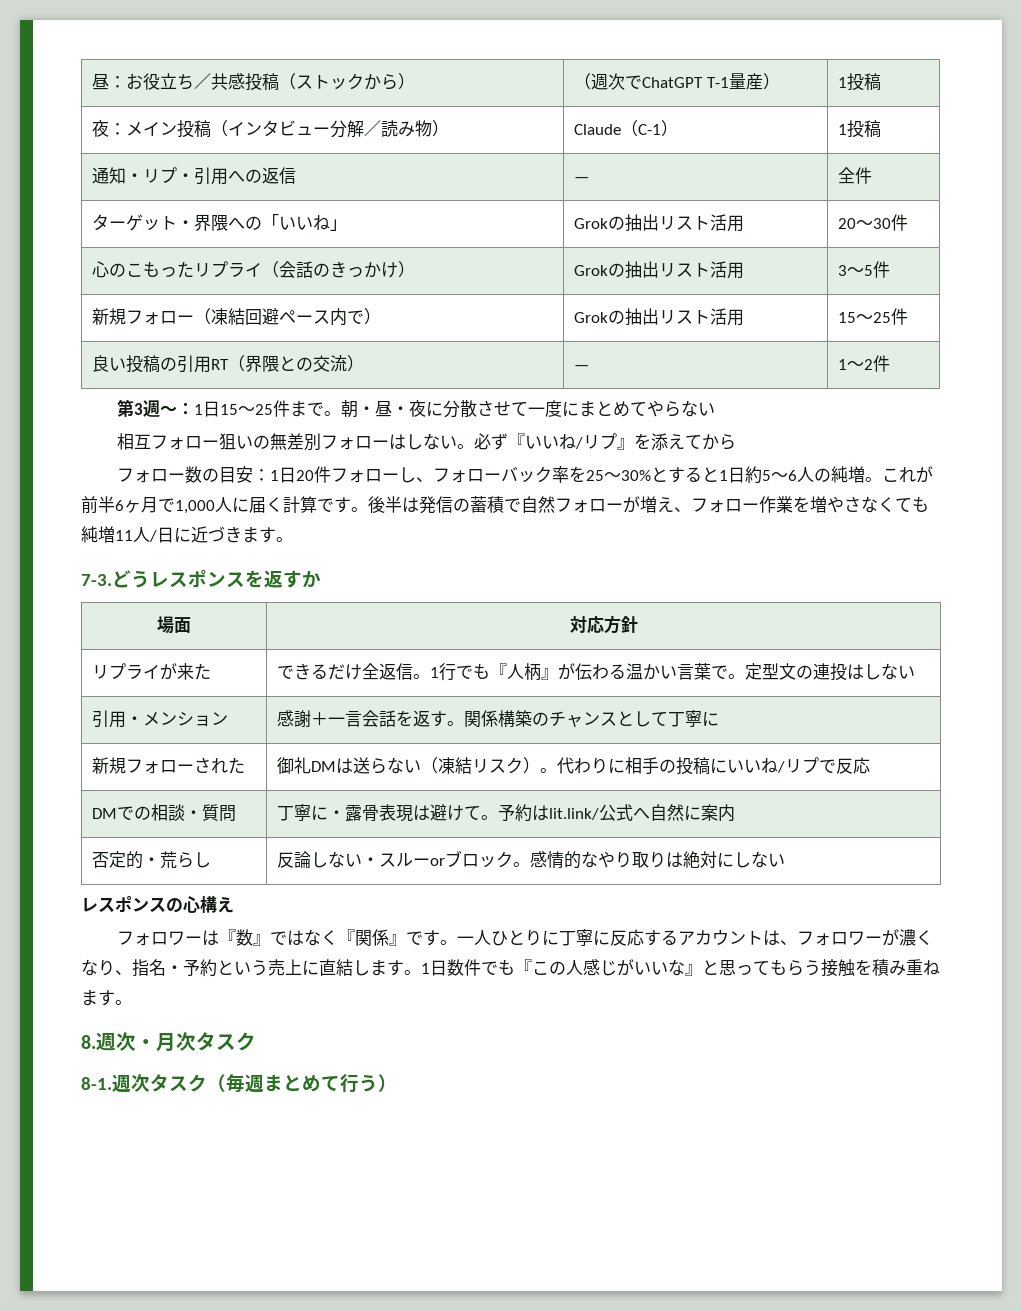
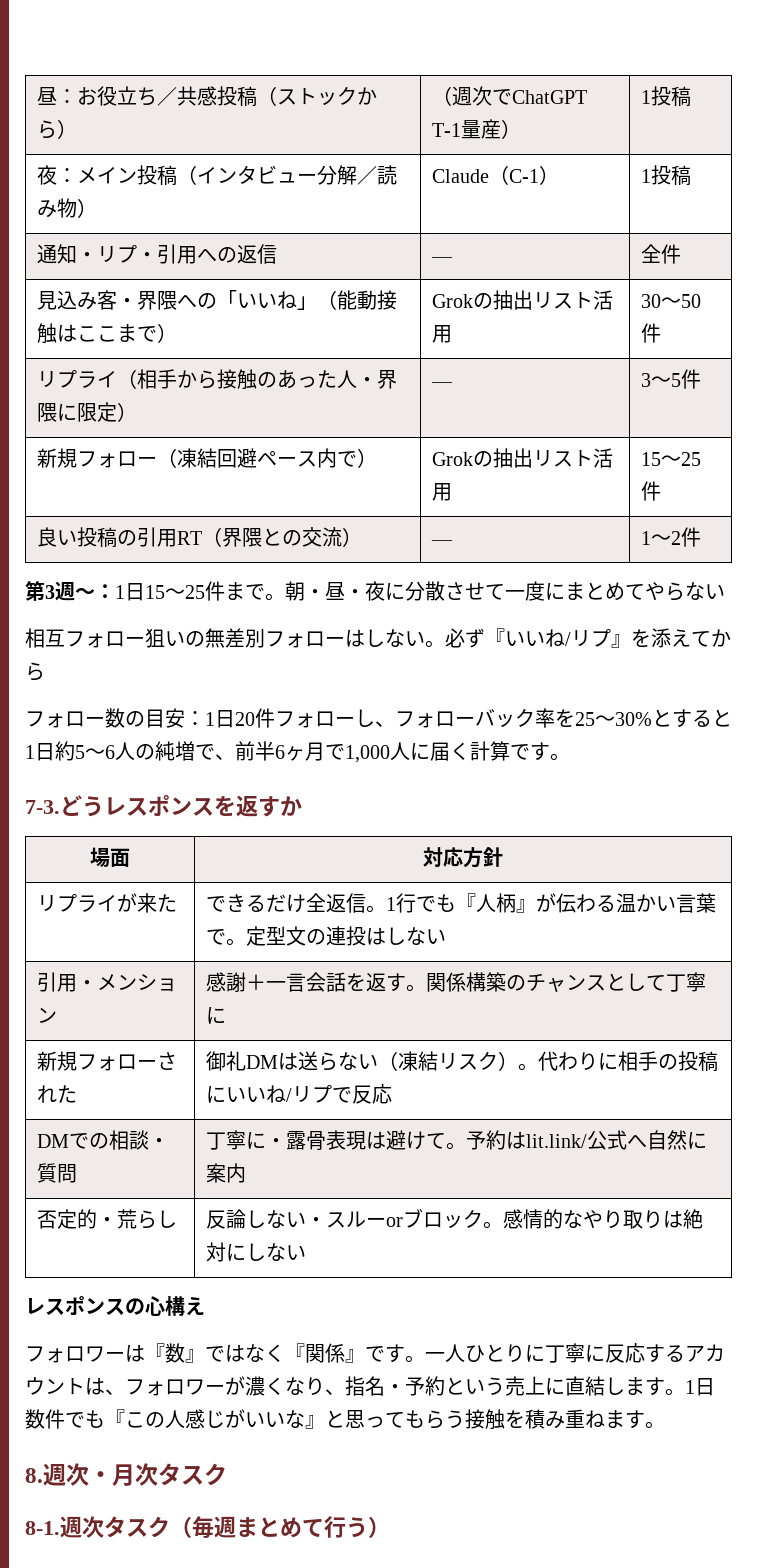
- ターゲット・界隈への「いいね」 | Grokの抽出リスト活用 | 20〜30件
- 心のこもったリプライ（会話のきっかけ） | Grokの抽出リスト活用 | 3〜5件
+ 見込み客・界隈への「いいね」（能動接触はここまで） | Grokの抽出リスト活用 | 30〜50件
+ リプライ（相手から接触のあった人・界隈に限定） | — | 3〜5件
- フォロー数の目安：1日20件フォローし、フォローバック率を25〜30%とすると1日約5〜6人の純増。これが前半6ヶ月で1,000人に届く計算です。後半は発信の蓄積で自然フォローが増え、フォロー作業を増やさなくても純増11人/日に近づきます。
+ フォロー数の目安：1日20件フォローし、フォローバック率を25〜30%とすると1日約5〜6人の純増で、前半6ヶ月で1,000人に届く計算です。

